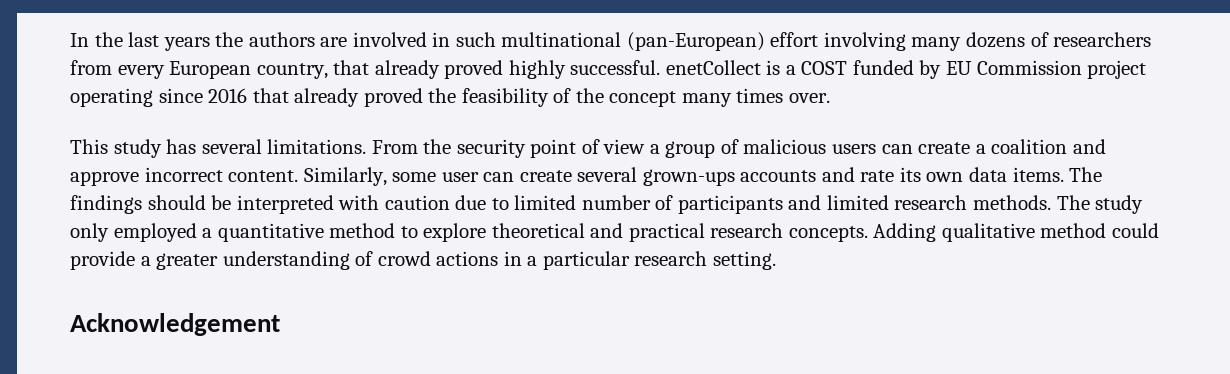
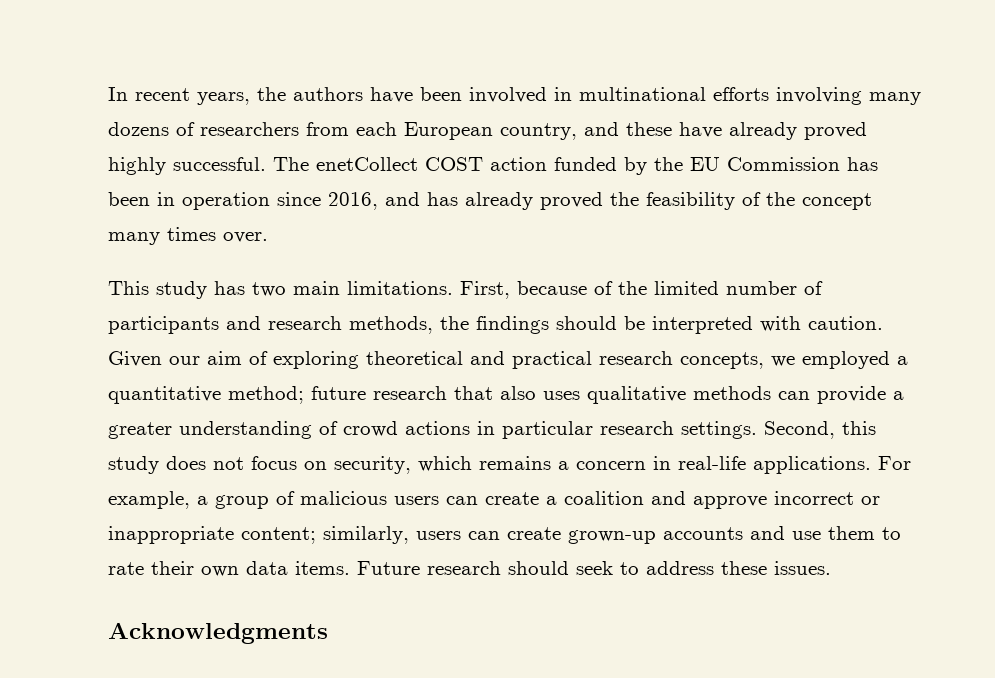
- In the last years the authors are involved in such multinational (pan-European) effort involving many dozens of researchers from every European country, that already proved highly successful. enetCollect is a COST funded by EU Commission project operating since 2016 that already proved the feasibility of the concept many times over.
+ In recent years, the authors have been involved in multinational efforts involving many dozens of researchers from each European country, and these have already proved highly successful. The enetCollect COST action funded by the EU Commission has been in operation since 2016, and has already proved the feasibility of the concept many times over.
- This study has several limitations. From the security point of view a group of malicious users can create a coalition and approve incorrect content. Similarly, some user can create several grown-ups accounts and rate its own data items. The findings should be interpreted with caution due to limited number of participants and limited research methods. The study only employed a quantitative method to explore theoretical and practical research concepts. Adding qualitative method could provide a greater understanding of crowd actions in a particular research setting.
- Acknowledgement
+ This study has two main limitations. First, because of the limited number of participants and research methods, the findings should be interpreted with caution. Given our aim of exploring theoretical and practical research concepts, we employed a quantitative method; future research that also uses qualitative methods can provide a greater understanding of crowd actions in particular research settings. Second, this study does not focus on security, which remains a concern in real-life applications. For example, a group of malicious users can create a coalition and approve incorrect or inappropriate content; similarly, users can create grown-up accounts and use them to rate their own data items. Future research should seek to address these issues.
+ Acknowledgments

